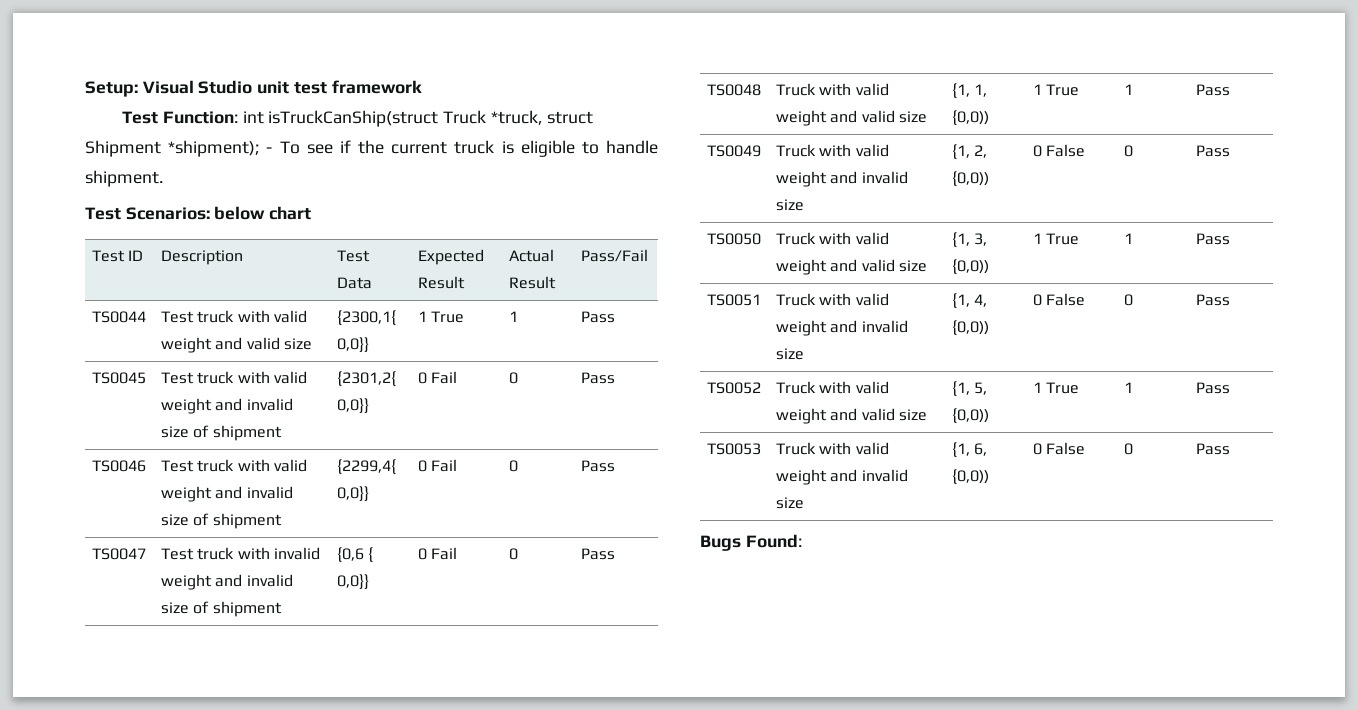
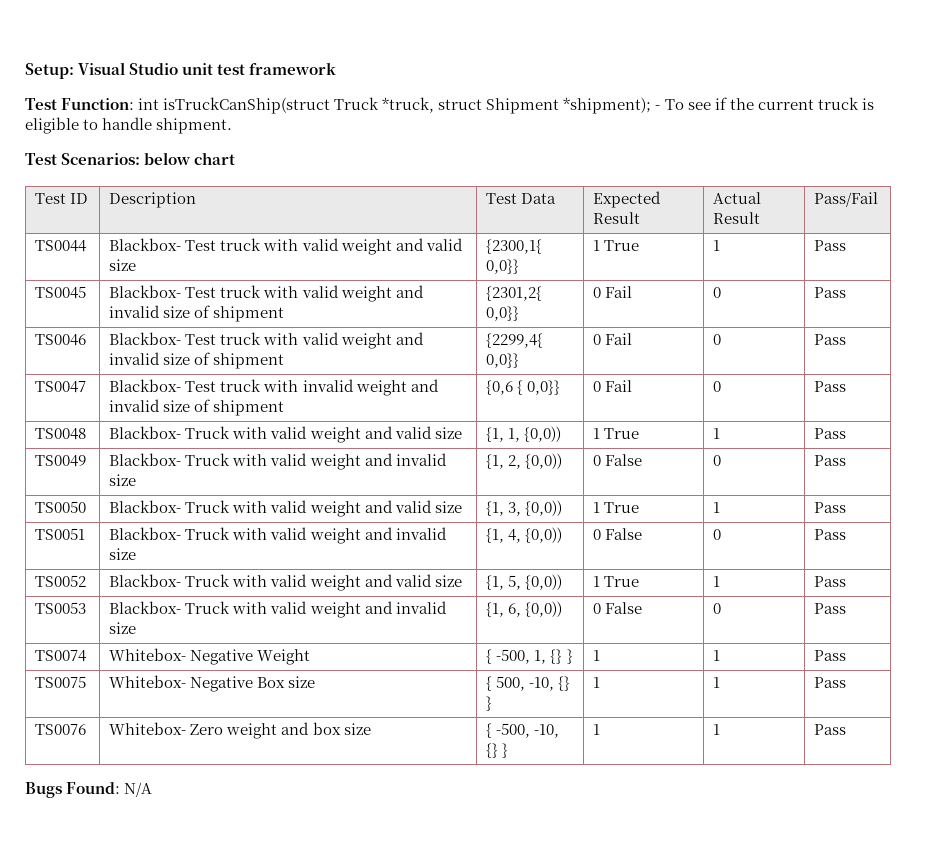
- TS0044 | Test truck with valid weight and valid size | {2300,1{ 0,0}} | 1 True | 1 | Pass
+ TS0044 | Blackbox- Test truck with valid weight and valid size | {2300,1{ 0,0}} | 1 True | 1 | Pass
- TS0045 | Test truck with valid weight and invalid size of shipment | {2301,2{ 0,0}} | 0 Fail | 0 | Pass
+ TS0045 | Blackbox- Test truck with valid weight and invalid size of shipment | {2301,2{ 0,0}} | 0 Fail | 0 | Pass
- TS0046 | Test truck with valid weight and invalid size of shipment | {2299,4{ 0,0}} | 0 Fail | 0 | Pass
+ TS0046 | Blackbox- Test truck with valid weight and invalid size of shipment | {2299,4{ 0,0}} | 0 Fail | 0 | Pass
- TS0047 | Test truck with invalid weight and invalid size of shipment | {0,6 { 0,0}} | 0 Fail | 0 | Pass
+ TS0047 | Blackbox- Test truck with invalid weight and invalid size of shipment | {0,6 { 0,0}} | 0 Fail | 0 | Pass
- TS0048 | Truck with valid weight and valid size | {1, 1, {0,0)) | 1 True | 1 | Pass
+ TS0048 | Blackbox- Truck with valid weight and valid size | {1, 1, {0,0)) | 1 True | 1 | Pass
- TS0049 | Truck with valid weight and invalid size | {1, 2, {0,0)) | 0 False | 0 | Pass
+ TS0049 | Blackbox- Truck with valid weight and invalid size | {1, 2, {0,0)) | 0 False | 0 | Pass
- TS0050 | Truck with valid weight and valid size | {1, 3, {0,0)) | 1 True | 1 | Pass
+ TS0050 | Blackbox- Truck with valid weight and valid size | {1, 3, {0,0)) | 1 True | 1 | Pass
- TS0051 | Truck with valid weight and invalid size | {1, 4, {0,0)) | 0 False | 0 | Pass
+ TS0051 | Blackbox- Truck with valid weight and invalid size | {1, 4, {0,0)) | 0 False | 0 | Pass
- TS0052 | Truck with valid weight and valid size | {1, 5, {0,0)) | 1 True | 1 | Pass
+ TS0052 | Blackbox- Truck with valid weight and valid size | {1, 5, {0,0)) | 1 True | 1 | Pass
- TS0053 | Truck with valid weight and invalid size | {1, 6, {0,0)) | 0 False | 0 | Pass
+ TS0053 | Blackbox- Truck with valid weight and invalid size | {1, 6, {0,0)) | 0 False | 0 | Pass
+ TS0074 | Whitebox- Negative Weight | { -500, 1, {} } | 1 | 1 | Pass
+ TS0075 | Whitebox- Negative Box size | { 500, -10, {} } | 1 | 1 | Pass
+ TS0076 | Whitebox- Zero weight and box size | { -500, -10, {} } | 1 | 1 | Pass
- Bugs Found:
+ Bugs Found: N/A

